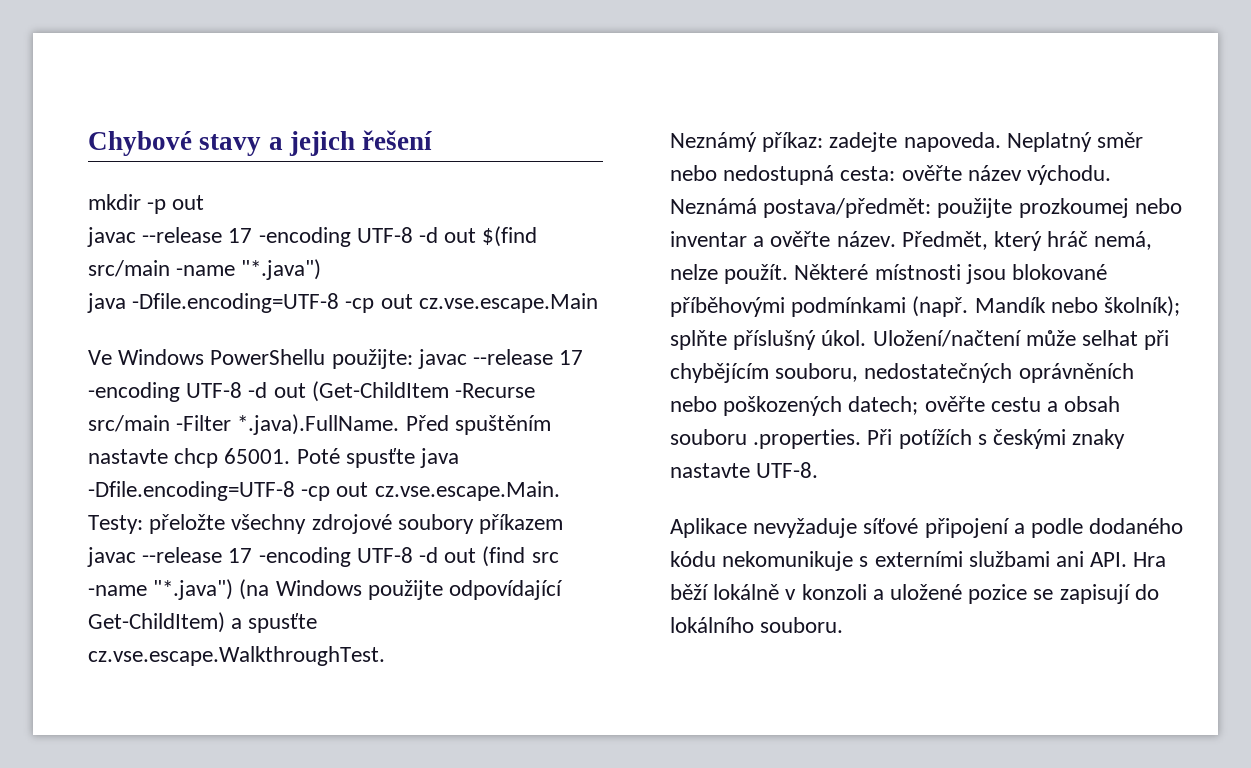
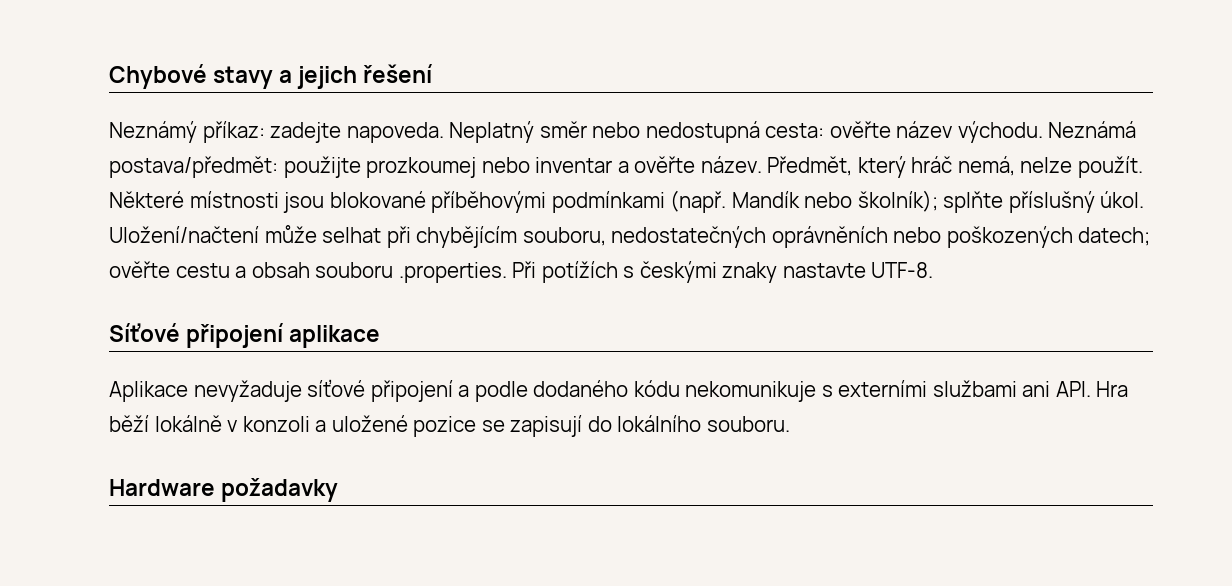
- mkdir -p out
- javac --release 17 -encoding UTF-8 -d out $(find src/main -name "*.java")
- java -Dfile.encoding=UTF-8 -cp out cz.vse.escape.Main
- Ve Windows PowerShellu použijte: javac --release 17 -encoding UTF-8 -d out (Get-ChildItem -Recurse src/main -Filter *.java).FullName. Před spuštěním nastavte chcp 65001. Poté spusťte java -Dfile.encoding=UTF-8 -cp out cz.vse.escape.Main. Testy: přeložte všechny zdrojové soubory příkazem javac --release 17 -encoding UTF-8 -d out (find src -name "*.java") (na Windows použijte odpovídající Get-ChildItem) a spusťte cz.vse.escape.WalkthroughTest.
+ Síťové připojení aplikace
+ Hardware požadavky

